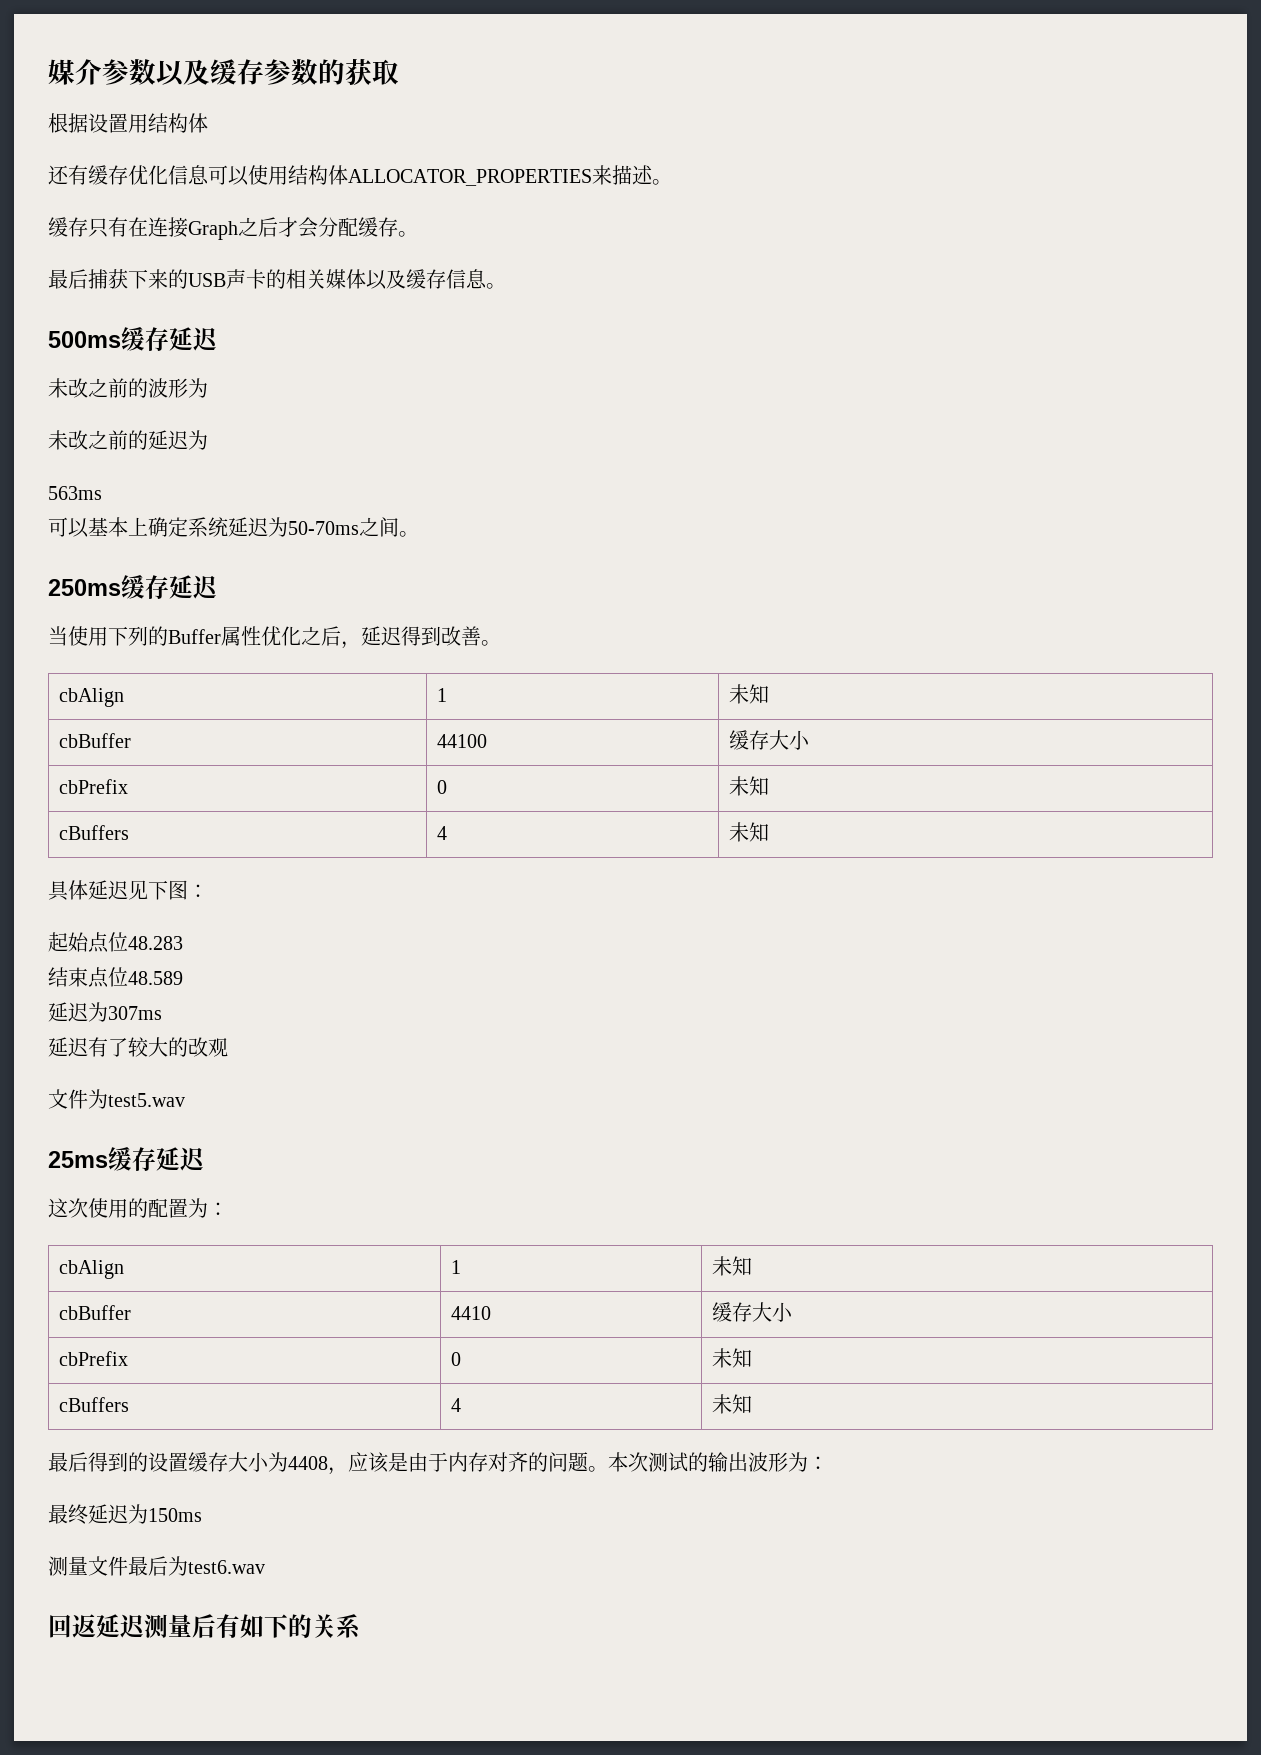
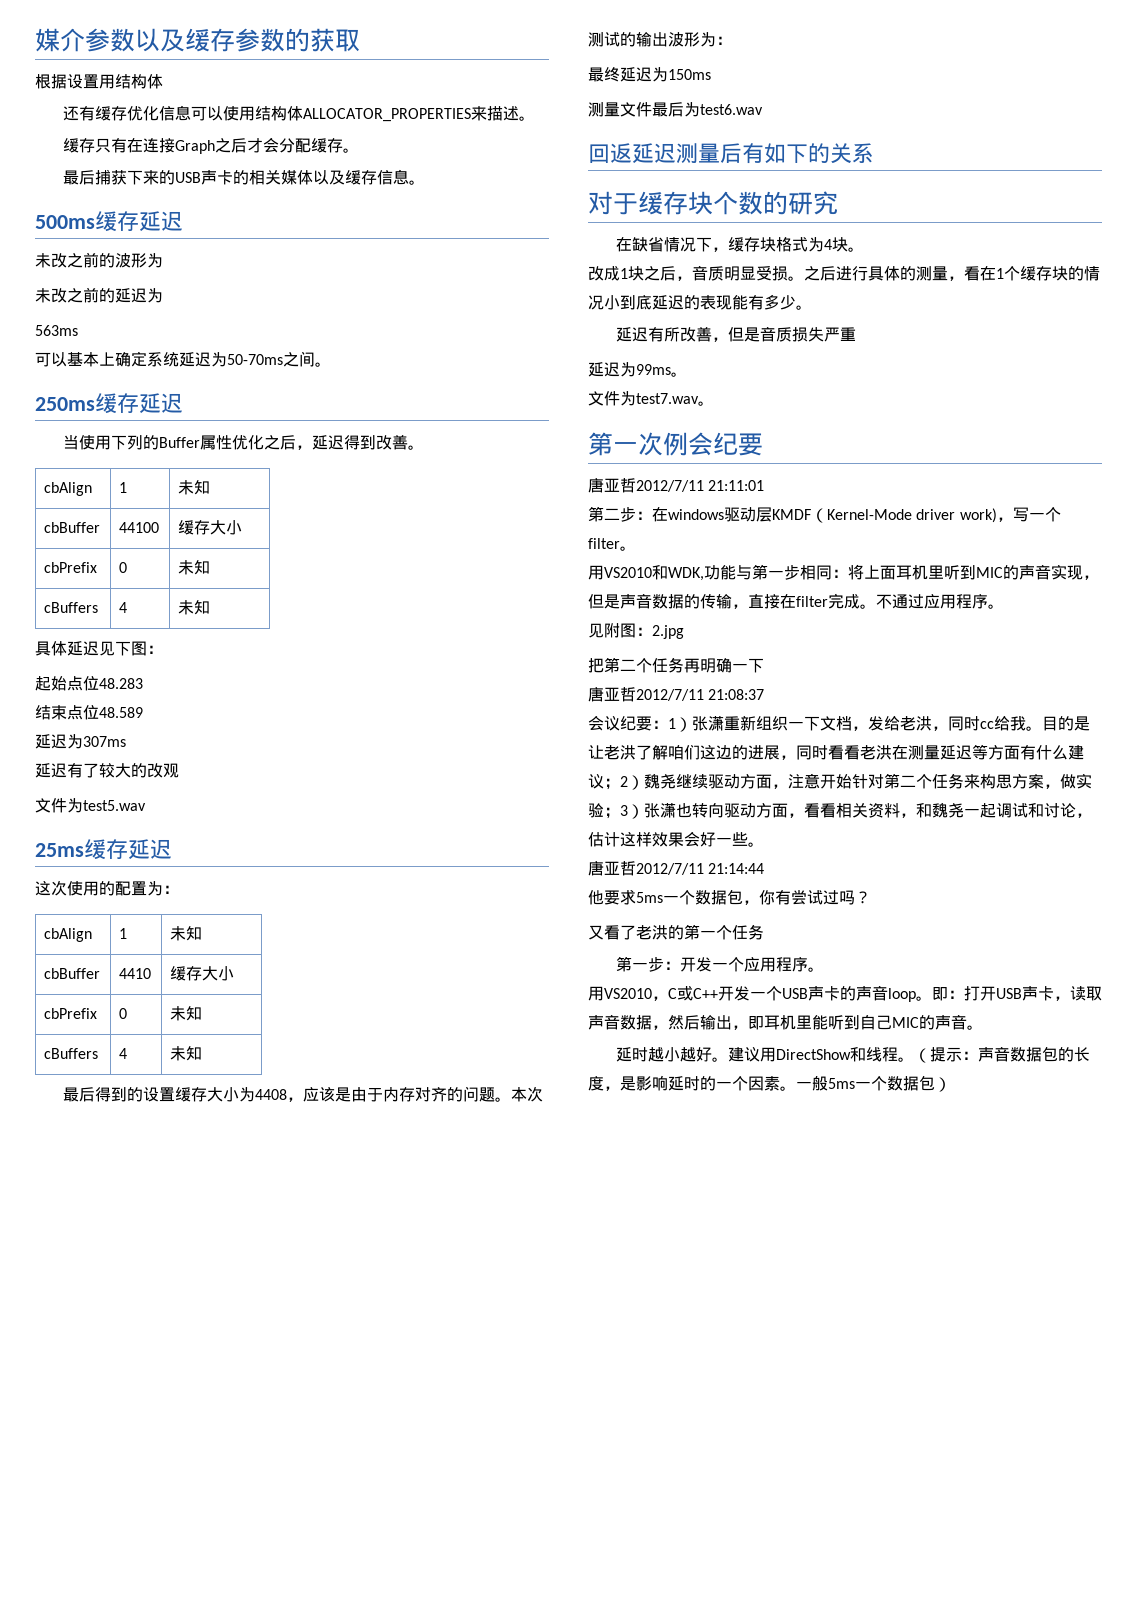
+ 对于缓存块个数的研究
+ 在缺省情况下，缓存块格式为4块。
+ 改成1块之后，音质明显受损。之后进行具体的测量，看在1个缓存块的情况小到底延迟的表现能有多少。
+ 延迟有所改善，但是音质损失严重
+ 延迟为99ms。
+ 文件为test7.wav。
+ 第一次例会纪要
+ 唐亚哲2012/7/11 21:11:01
+ 第二步：在windows驱动层KMDF（Kernel-Mode driver work)，写一个filter。
+ 用VS2010和WDK,功能与第一步相同：将上面耳机里听到MIC的声音实现，但是声音数据的传输，直接在filter完成。不通过应用程序。
+ 见附图：2.jpg
+ 把第二个任务再明确一下
+ 唐亚哲2012/7/11 21:08:37
+ 会议纪要：1）张潇重新组织一下文档，发给老洪，同时cc给我。目的是让老洪了解咱们这边的进展，同时看看老洪在测量延迟等方面有什么建议；2）魏尧继续驱动方面，注意开始针对第二个任务来构思方案，做实验；3）张潇也转向驱动方面，看看相关资料，和魏尧一起调试和讨论，估计这样效果会好一些。
+ 唐亚哲2012/7/11 21:14:44
+ 他要求5ms一个数据包，你有尝试过吗？
+ 又看了老洪的第一个任务
+ 第一步：开发一个应用程序。
+ 用VS2010，C或C++开发一个USB声卡的声音loop。即：打开USB声卡，读取声音数据，然后输出，即耳机里能听到自己MIC的声音。
+ 延时越小越好。建议用DirectShow和线程。（提示：声音数据包的长度，是影响延时的一个因素。一般5ms一个数据包）

